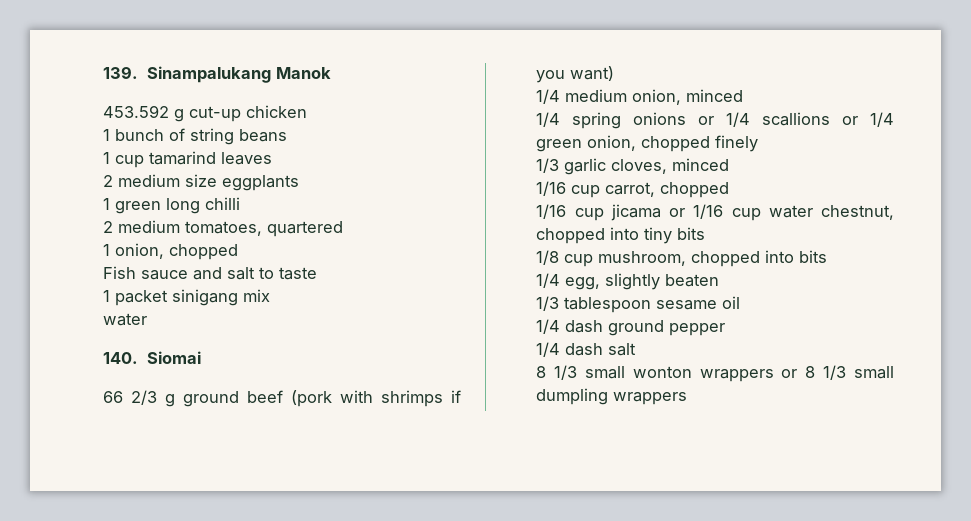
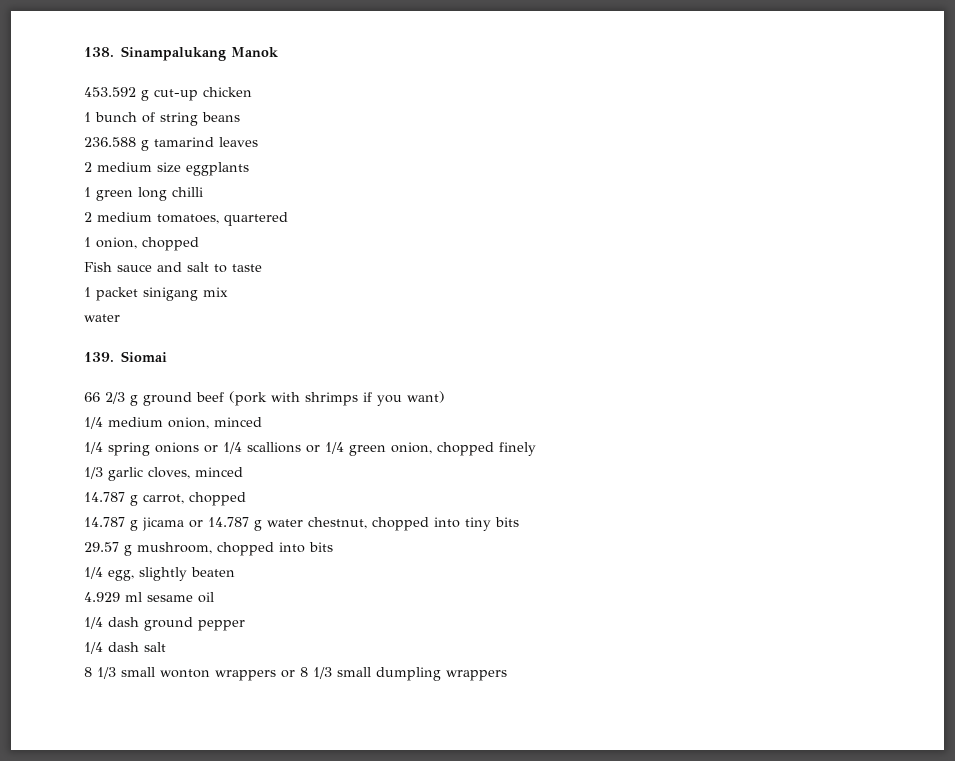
- 139. Sinampalukang Manok
+ 138. Sinampalukang Manok
- 1 cup tamarind leaves
+ 236.588 g tamarind leaves
- 140. Siomai
+ 139. Siomai
- 1/16 cup carrot, chopped
+ 14.787 g carrot, chopped
- 1/16 cup jicama or 1/16 cup water chestnut, chopped into tiny bits
+ 14.787 g jicama or 14.787 g water chestnut, chopped into tiny bits
- 1/8 cup mushroom, chopped into bits
+ 29.57 g mushroom, chopped into bits
- 1/3 tablespoon sesame oil
+ 4.929 ml sesame oil

